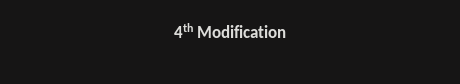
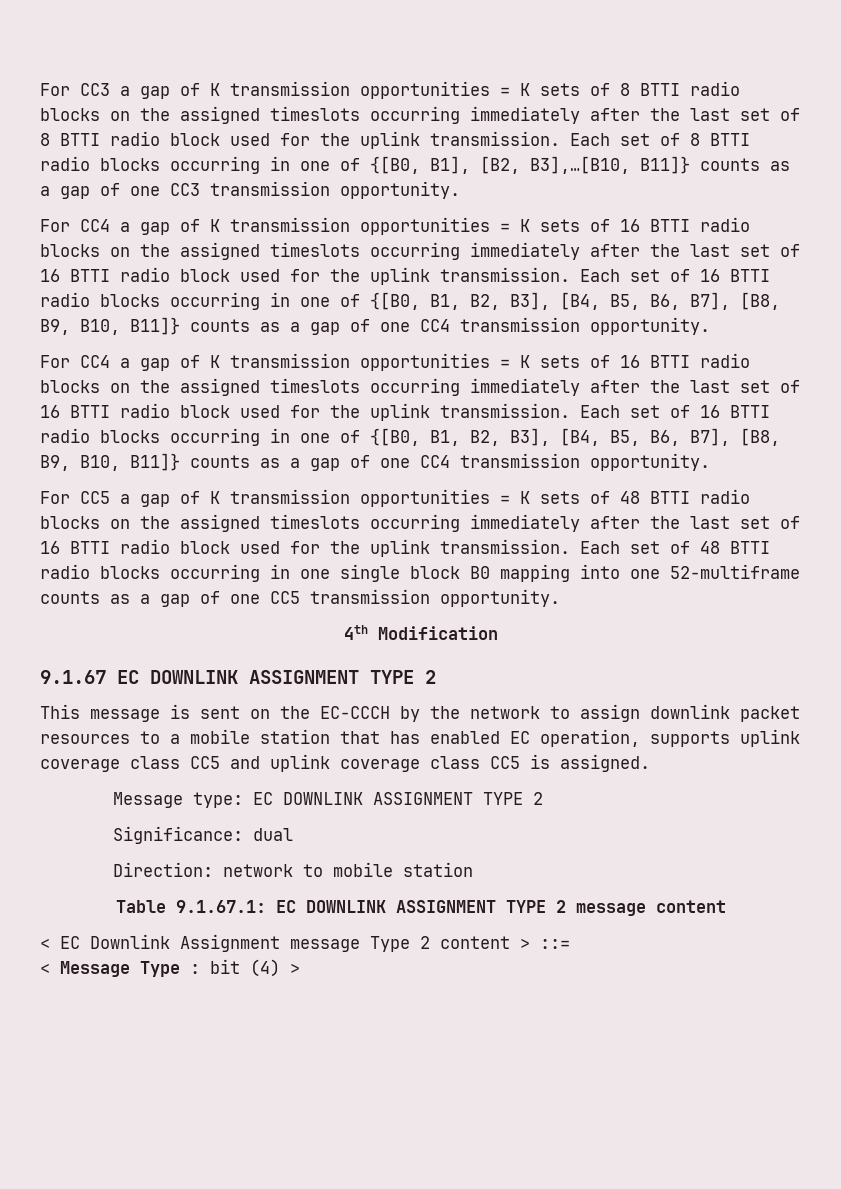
+ For CC3 a gap of K transmission opportunities = K sets of 8 BTTI radio blocks on the assigned timeslots occurring immediately after the last set of 8 BTTI radio block used for the uplink transmission. Each set of 8 BTTI radio blocks occurring in one of {[B0, B1], [B2, B3],…[B10, B11]} counts as a gap of one CC3 transmission opportunity.
+ For CC4 a gap of K transmission opportunities = K sets of 16 BTTI radio blocks on the assigned timeslots occurring immediately after the last set of 16 BTTI radio block used for the uplink transmission. Each set of 16 BTTI radio blocks occurring in one of {[B0, B1, B2, B3], [B4, B5, B6, B7], [B8, B9, B10, B11]} counts as a gap of one CC4 transmission opportunity.
+ For CC4 a gap of K transmission opportunities = K sets of 16 BTTI radio blocks on the assigned timeslots occurring immediately after the last set of 16 BTTI radio block used for the uplink transmission. Each set of 16 BTTI radio blocks occurring in one of {[B0, B1, B2, B3], [B4, B5, B6, B7], [B8, B9, B10, B11]} counts as a gap of one CC4 transmission opportunity.
+ For CC5 a gap of K transmission opportunities = K sets of 48 BTTI radio blocks on the assigned timeslots occurring immediately after the last set of 16 BTTI radio block used for the uplink transmission. Each set of 48 BTTI radio blocks occurring in one single block B0 mapping into one 52-multiframe counts as a gap of one CC5 transmission opportunity.
  4th Modification
+ 9.1.67 EC DOWNLINK ASSIGNMENT TYPE 2
+ This message is sent on the EC-CCCH by the network to assign downlink packet resources to a mobile station that has enabled EC operation, supports uplink coverage class CC5 and uplink coverage class CC5 is assigned.
+ Message type: EC DOWNLINK ASSIGNMENT TYPE 2
+ Significance: dual
+ Direction: network to mobile station
+ Table 9.1.67.1: EC DOWNLINK ASSIGNMENT TYPE 2 message content
+ < EC Downlink Assignment message Type 2 content > ::=
+ < Message Type : bit (4) >

